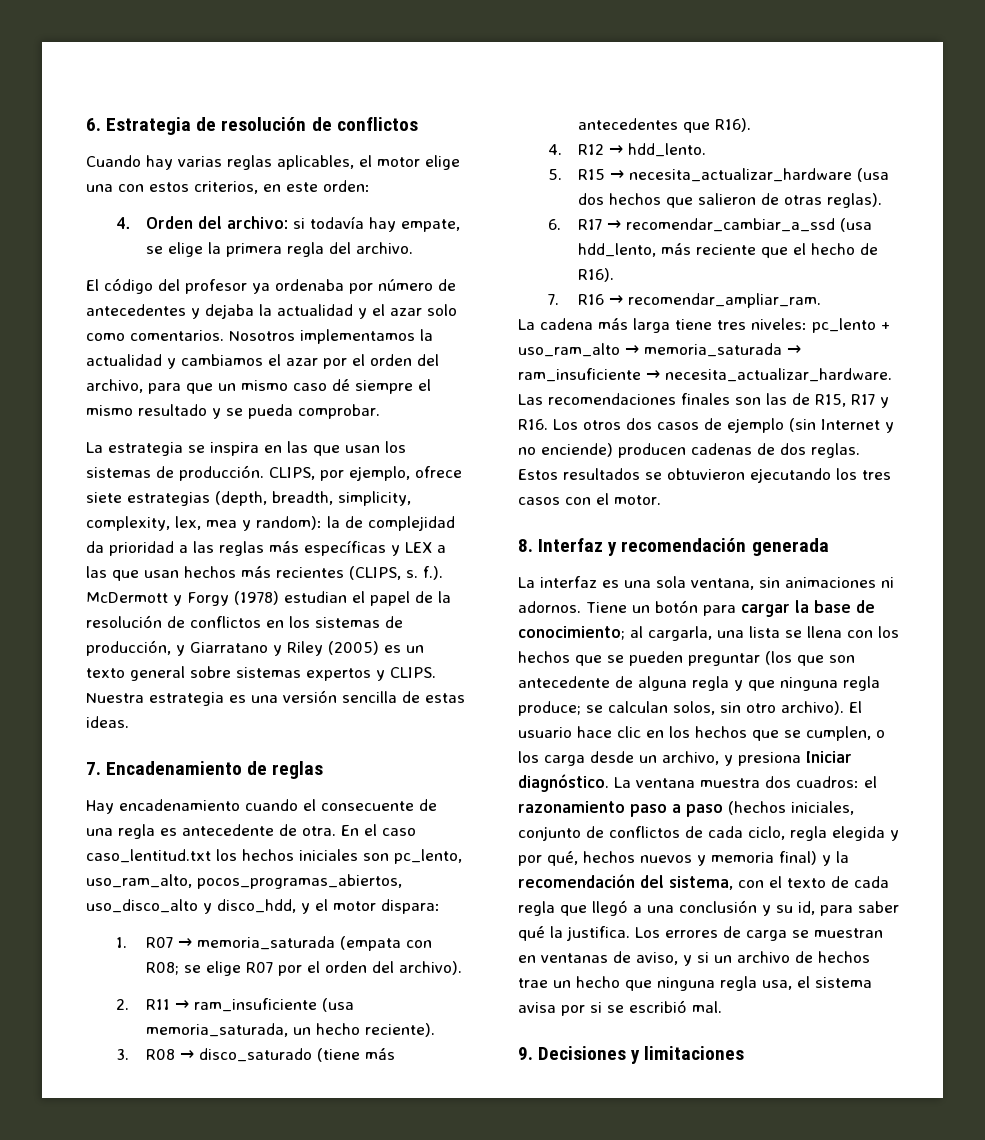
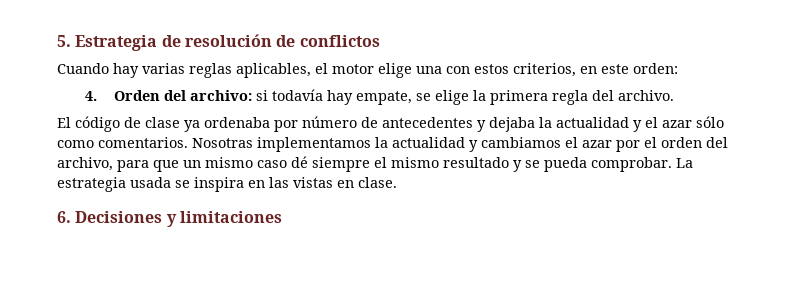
- 6. Estrategia de resolución de conflictos
+ 5. Estrategia de resolución de conflictos
- El código del profesor ya ordenaba por número de antecedentes y dejaba la actualidad y el azar solo como comentarios.
+ El código de clase ya ordenaba por número de antecedentes y dejaba la actualidad y el azar sólo como comentarios.
- Nosotros implementamos la actualidad y cambiamos el azar por el orden del archivo, para que un mismo caso dé siempre el mismo resultado y se pueda comprobar.
- La estrategia se inspira en las que usan los sistemas de producción. CLIPS, por ejemplo, ofrece siete estrategias (depth, breadth, simplicity, complexity, lex, mea y random): la de complejidad da prioridad a las reglas más específicas y LEX a las que usan hechos más recientes (CLIPS, s. f.). McDermott y Forgy (1978) estudian el papel de la resolución de conflictos en los sistemas de producción, y Giarratano y Riley (2005) es un texto general sobre sistemas expertos y CLIPS. Nuestra estrategia es una versión sencilla de estas ideas.
- 7. Encadenamiento de reglas
- Hay encadenamiento cuando el consecuente de una regla es antecedente de otra. En el caso caso_lentitud.txt los hechos iniciales son pc_lento, uso_ram_alto, pocos_programas_abiertos, uso_disco_alto y disco_hdd, y el motor dispara:
- 1. R07 → memoria_saturada (empata con R08; se elige R07 por el orden del archivo).
- 2. R11 → ram_insuficiente (usa memoria_saturada, un hecho reciente).
- 3. R08 → disco_saturado (tiene más antecedentes que R16).
- 4. R12 → hdd_lento.
- 5. R15 → necesita_actualizar_hardware (usa dos hechos que salieron de otras reglas).
- 6. R17 → recomendar_cambiar_a_ssd (usa hdd_lento, más reciente que el hecho de R16).
- 7. R16 → recomendar_ampliar_ram.
- La cadena más larga tiene tres niveles: pc_lento + uso_ram_alto → memoria_saturada → ram_insuficiente → necesita_actualizar_hardware. Las recomendaciones finales son las de R15, R17 y R16. Los otros dos casos de ejemplo (sin Internet y no enciende) producen cadenas de dos reglas. Estos resultados se obtuvieron ejecutando los tres casos con el motor.
- 8. Interfaz y recomendación generada
- La interfaz es una sola ventana, sin animaciones ni adornos. Tiene un botón para cargar la base de conocimiento; al cargarla, una lista se llena con los hechos que se pueden preguntar (los que son antecedente de alguna regla y que ninguna regla produce; se calculan solos, sin otro archivo). El usuario hace clic en los hechos que se cumplen, o los carga desde un archivo, y presiona Iniciar diagnóstico. La ventana muestra dos cuadros: el razonamiento paso a paso (hechos iniciales, conjunto de conflictos de cada ciclo, regla elegida y por qué, hechos nuevos y memoria final) y la recomendación del sistema, con el texto de cada regla que llegó a una conclusión y su id, para saber qué la justifica. Los errores de carga se muestran en ventanas de aviso, y si un archivo de hechos trae un hecho que ninguna regla usa, el sistema avisa por si se escribió mal.
- 9. Decisiones y limitaciones
+ Nosotras implementamos la actualidad y cambiamos el azar por el orden del archivo, para que un mismo caso dé siempre el mismo resultado y se pueda comprobar. La estrategia usada se inspira en las vistas en clase.
+ 6. Decisiones y limitaciones

